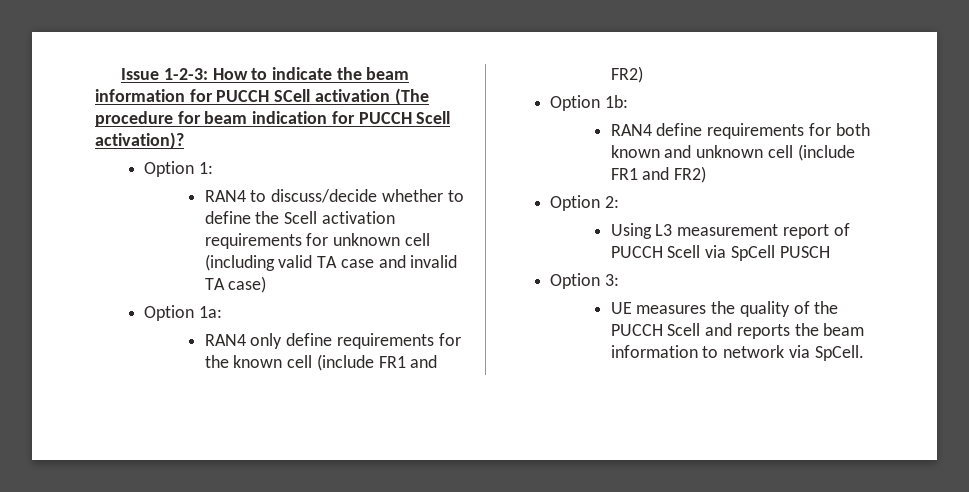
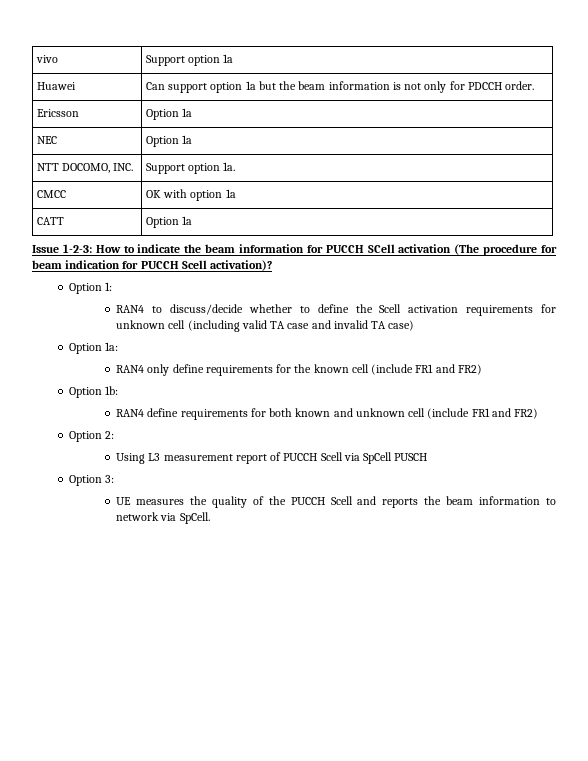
+ vivo | Support option 1a
+ Huawei | Can support option 1a but the beam information is not only for PDCCH order.
+ Ericsson | Option 1a
+ NEC | Option 1a
+ NTT DOCOMO, INC. | Support option 1a.
+ CMCC | OK with option 1a
+ CATT | Option 1a

